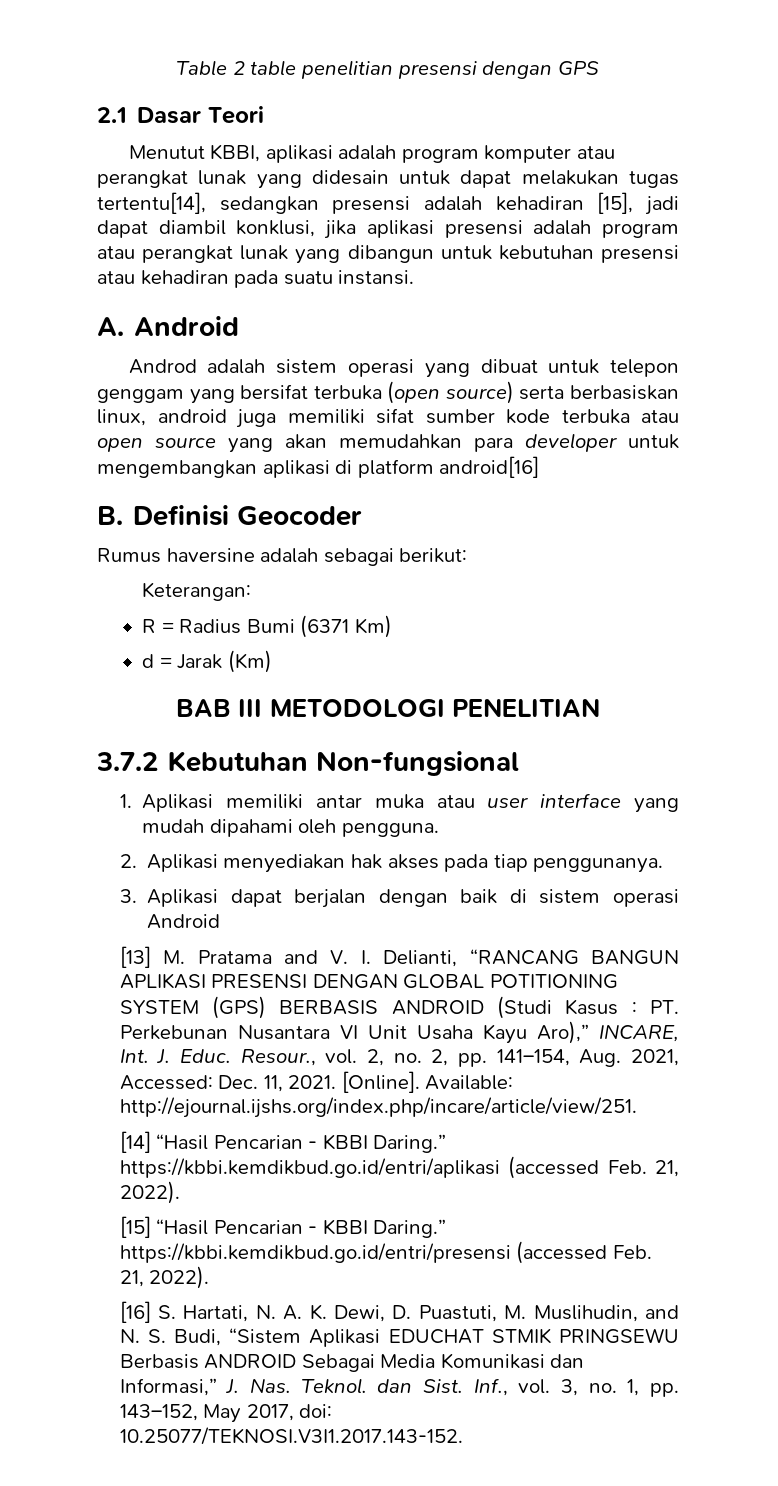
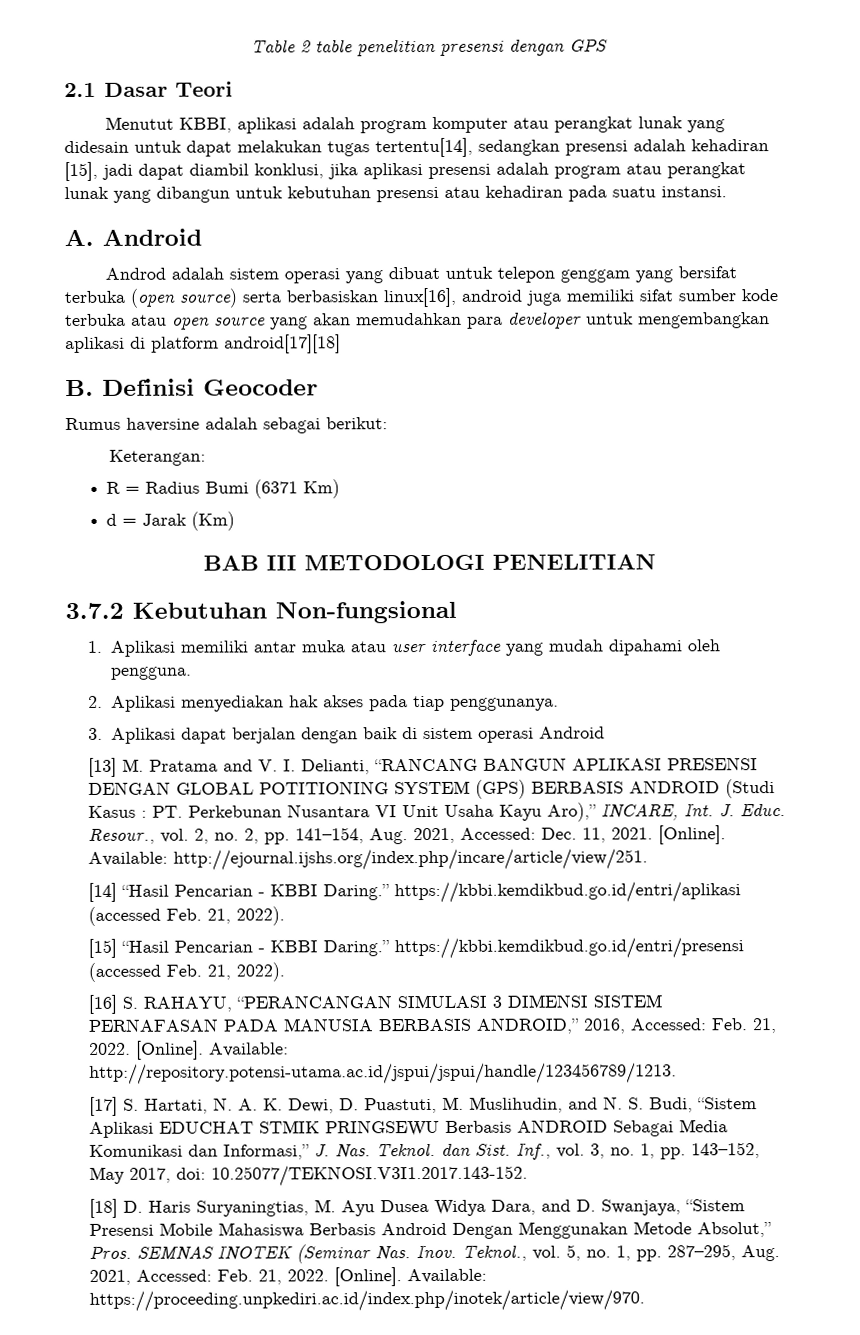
- Androd adalah sistem operasi yang dibuat untuk telepon genggam yang bersifat terbuka (open source) serta berbasiskan linux, android juga memiliki sifat sumber kode terbuka atau open source yang akan memudahkan para developer untuk mengembangkan aplikasi di platform android[16]
+ Androd adalah sistem operasi yang dibuat untuk telepon genggam yang bersifat terbuka (open source) serta berbasiskan linux[16], android juga memiliki sifat sumber kode terbuka atau open source yang akan memudahkan para developer untuk mengembangkan aplikasi di platform android[17][18]
- [16] S. Hartati, N. A. K. Dewi, D. Puastuti, M. Muslihudin, and N. S. Budi, “Sistem Aplikasi EDUCHAT STMIK PRINGSEWU Berbasis ANDROID Sebagai Media Komunikasi dan Informasi,” J. Nas. Teknol. dan Sist.
+ [16] S. RAHAYU, “PERANCANGAN SIMULASI 3 DIMENSI SISTEM PERNAFASAN PADA MANUSIA BERBASIS ANDROID,” 2016, Accessed: Feb. 21, 2022. [Online]. Available: http://repository.potensi-utama.ac.id/jspui/jspui/handle/123456789/1213.
+ [17] S. Hartati, N. A. K. Dewi, D. Puastuti, M. Muslihudin, and N. S. Budi, “Sistem Aplikasi EDUCHAT STMIK PRINGSEWU Berbasis ANDROID Sebagai Media Komunikasi dan Informasi,” J. Nas. Teknol. dan Sist.
+ [18] D. Haris Suryaningtias, M. Ayu Dusea Widya Dara, and D. Swanjaya, “Sistem Presensi Mobile Mahasiswa Berbasis Android Dengan Menggunakan Metode Absolut,” Pros. SEMNAS INOTEK (Seminar Nas. Inov. Teknol., vol. 5, no. 1, pp. 287–295, Aug. 2021, Accessed: Feb. 21, 2022. [Online]. Available: https://proceeding.unpkediri.ac.id/index.php/inotek/article/view/970.

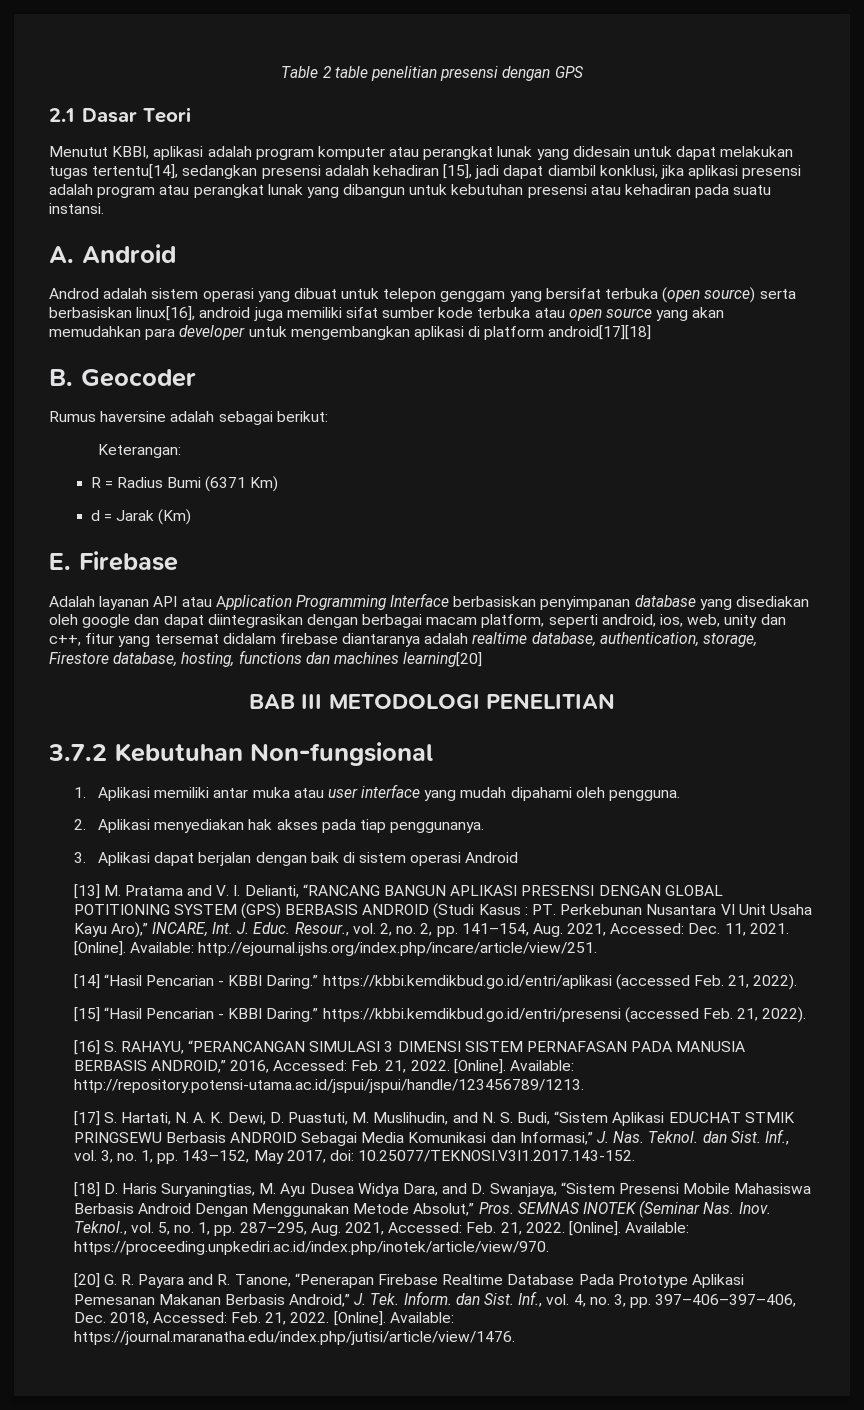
- B. Definisi Geocoder
+ B. Geocoder
+ E. Firebase
+ Adalah layanan API atau Application Programming Interface berbasiskan penyimpanan database yang disediakan oleh google dan dapat diintegrasikan dengan berbagai macam platform, seperti android, ios, web, unity dan c++, fitur yang tersemat didalam firebase diantaranya adalah realtime database, authentication, storage, Firestore database, hosting, functions dan machines learning[20]
+ [20] G. R. Payara and R. Tanone, “Penerapan Firebase Realtime Database Pada Prototype Aplikasi Pemesanan Makanan Berbasis Android,” J. Tek. Inform. dan Sist. Inf., vol. 4, no. 3, pp. 397–406–397–406, Dec. 2018, Accessed: Feb. 21, 2022. [Online]. Available: https://journal.maranatha.edu/index.php/jutisi/article/view/1476.

